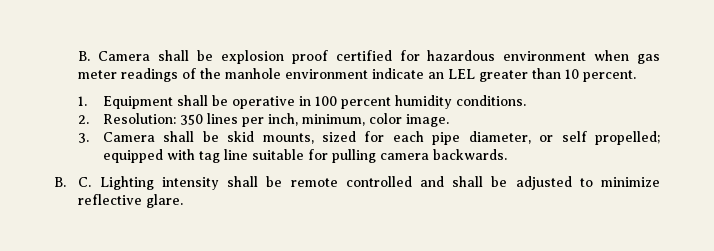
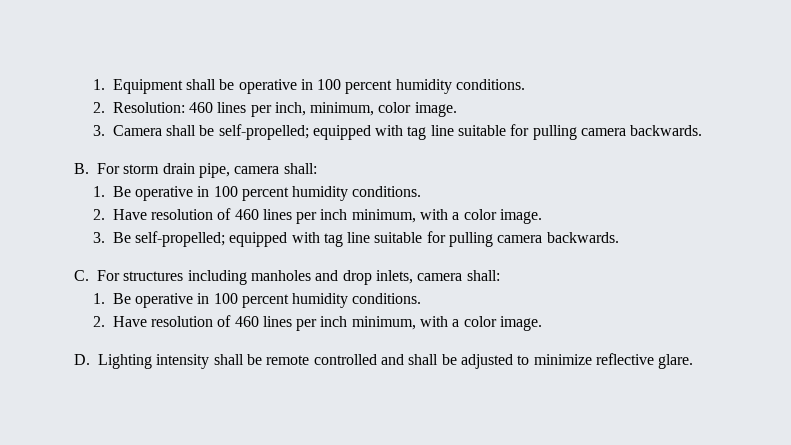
- B. Camera shall be explosion proof certified for hazardous environment when gas meter readings of the manhole environment indicate an LEL greater than 10 percent.
- 2. Resolution: 350 lines per inch, minimum, color image.
+ 2. Resolution: 460 lines per inch, minimum, color image.
- 3. Camera shall be skid mounts, sized for each pipe diameter, or self propelled; equipped with tag line suitable for pulling camera backwards.
+ 3. Camera shall be self-propelled; equipped with tag line suitable for pulling camera backwards.
- B. C. Lighting intensity shall be remote controlled and shall be adjusted to minimize reflective glare.
+ B. For storm drain pipe, camera shall:
+ 1. Be operative in 100 percent humidity conditions.
+ 2. Have resolution of 460 lines per inch minimum, with a color image.
+ 3. Be self-propelled; equipped with tag line suitable for pulling camera backwards.
+ C. For structures including manholes and drop inlets, camera shall:
+ 1. Be operative in 100 percent humidity conditions.
+ 2. Have resolution of 460 lines per inch minimum, with a color image.
+ D. Lighting intensity shall be remote controlled and shall be adjusted to minimize reflective glare.

